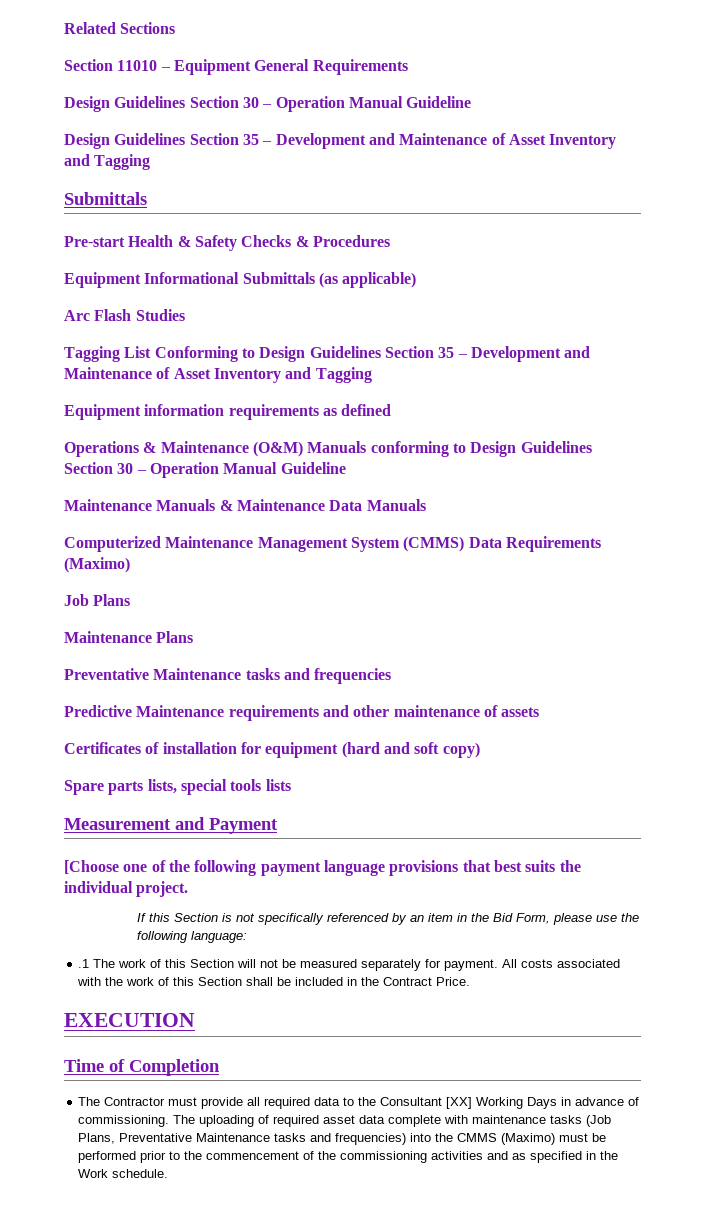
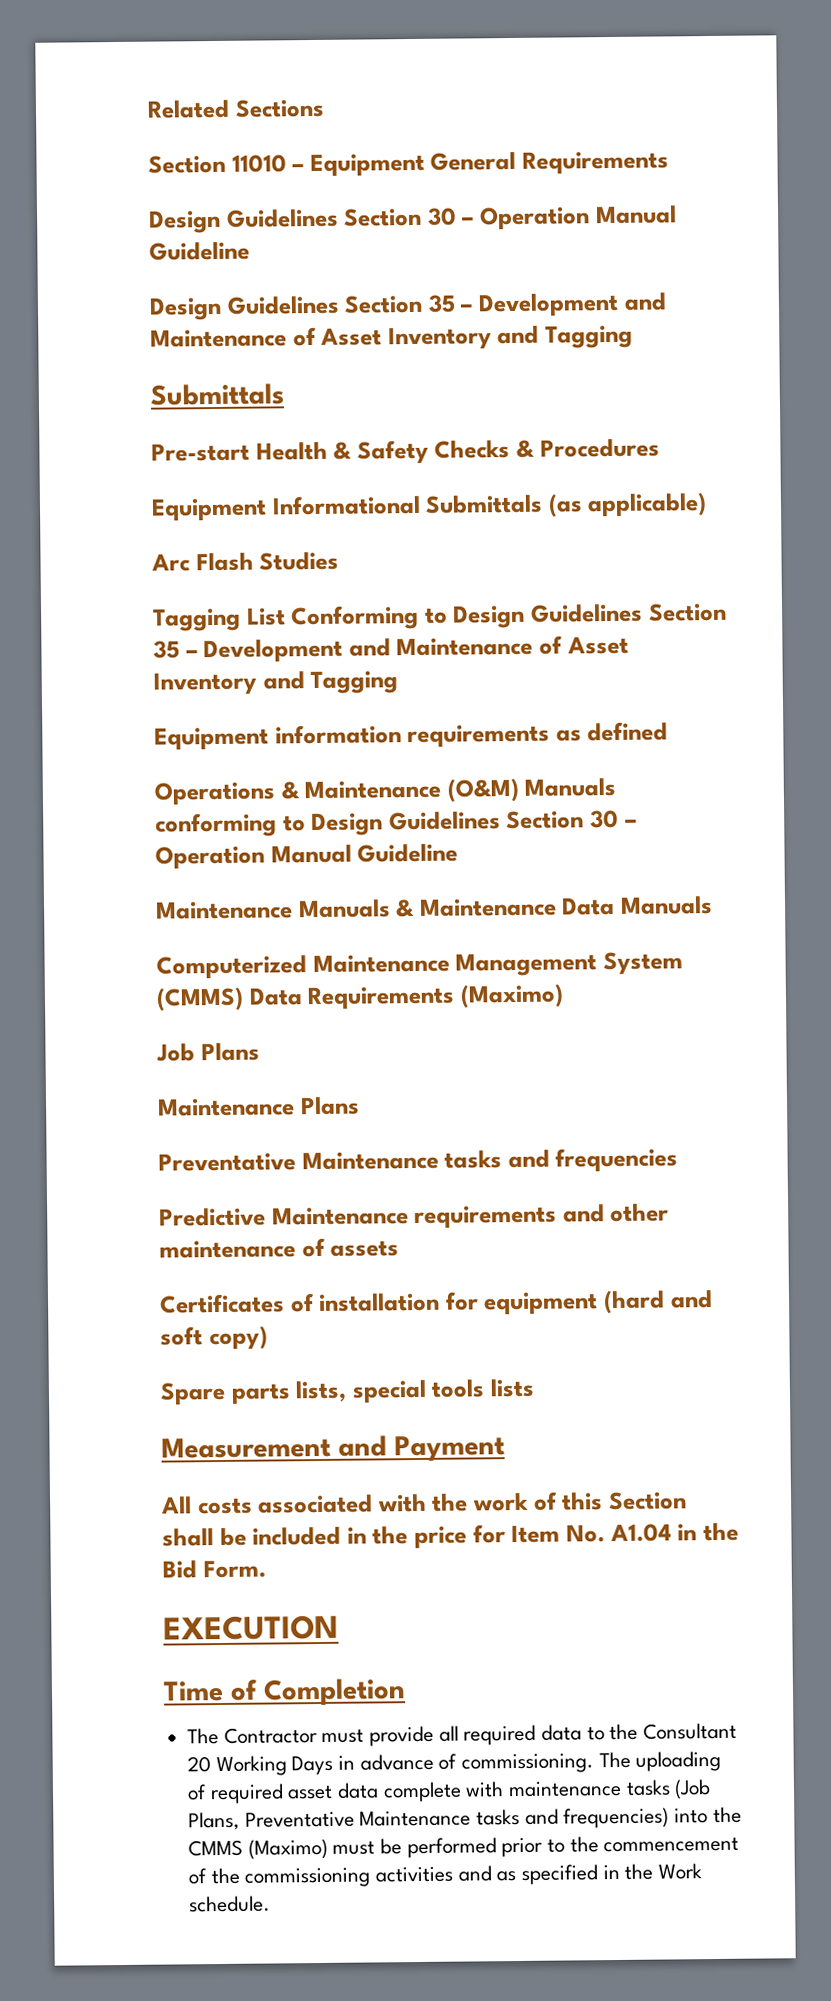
- [Choose one of the following payment language provisions that best suits the individual project.
- If this Section is not specifically referenced by an item in the Bid Form, please use the following language:
- .1 The work of this Section will not be measured separately for payment. All costs associated with the work of this Section shall be included in the Contract Price.
+ All costs associated with the work of this Section shall be included in the price for Item No. A1.04 in the Bid Form.
- The Contractor must provide all required data to the Consultant [XX] Working Days in advance of commissioning.
+ The Contractor must provide all required data to the Consultant 20 Working Days in advance of commissioning.

